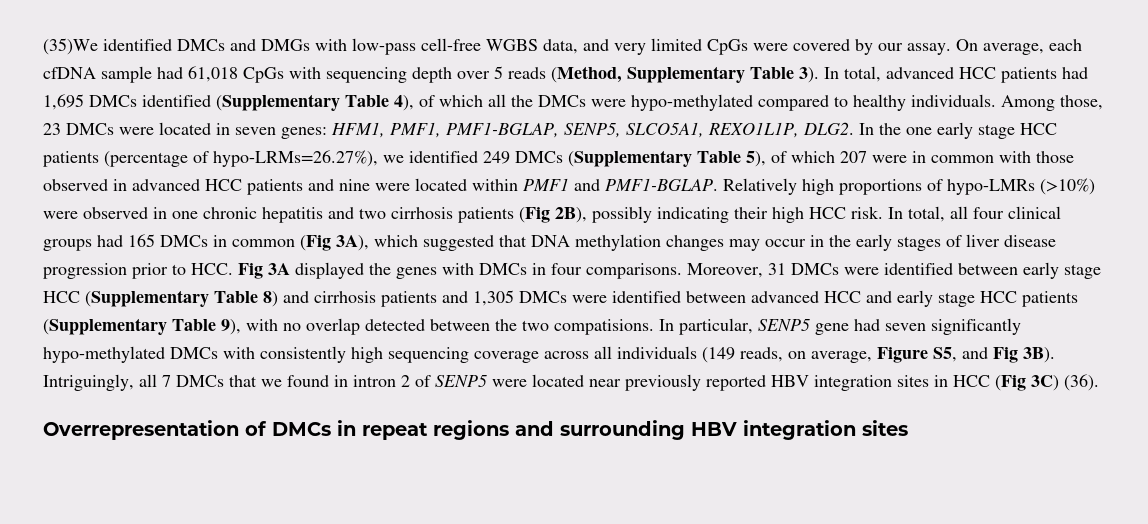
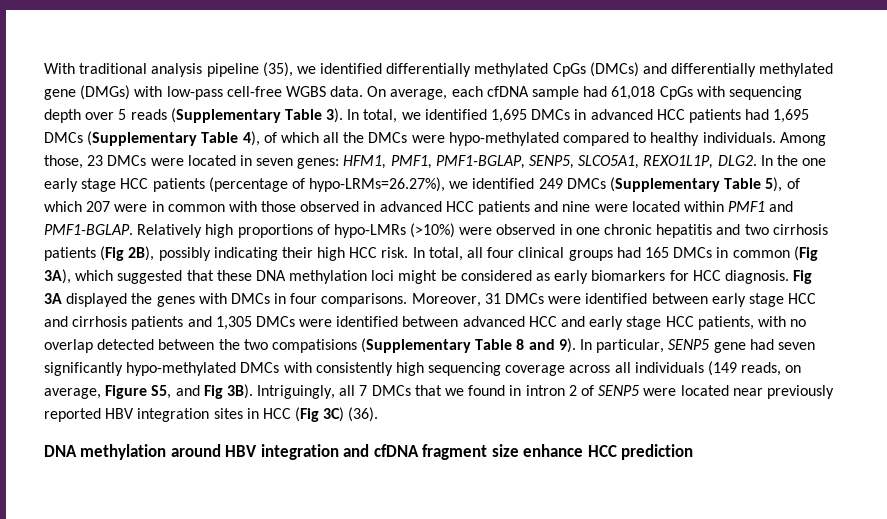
- (35)We identified DMCs and DMGs with low-pass cell-free WGBS data, and very limited CpGs were covered by our assay.
+ With traditional analysis pipeline (35), we identified differentially methylated CpGs (DMCs) and differentially methylated gene (DMGs) with low-pass cell-free WGBS data.
- On average, each cfDNA sample had 61,018 CpGs with sequencing depth over 5 reads (Method, Supplementary Table 3).
+ On average, each cfDNA sample had 61,018 CpGs with sequencing depth over 5 reads (Supplementary Table 3).
- In total, advanced HCC patients had 1,695 DMCs identified (Supplementary Table 4), of which all the DMCs were hypo-methylated compared to healthy individuals.
+ In total, we identified 1,695 DMCs in advanced HCC patients had 1,695 DMCs (Supplementary Table 4), of which all the DMCs were hypo-methylated compared to healthy individuals.
- In total, all four clinical groups had 165 DMCs in common (Fig 3A), which suggested that DNA methylation changes may occur in the early stages of liver disease progression prior to HCC. Fig 3A displayed the genes with DMCs in four comparisons.
+ In total, all four clinical groups had 165 DMCs in common (Fig 3A), which suggested that these DNA methylation loci might be considered as early biomarkers for HCC diagnosis. Fig 3A displayed the genes with DMCs in four comparisons.
- Moreover, 31 DMCs were identified between early stage HCC (Supplementary Table 8) and cirrhosis patients and 1,305 DMCs were identified between advanced HCC and early stage HCC patients (Supplementary Table 9), with no overlap detected between the two compatisions.
+ Moreover, 31 DMCs were identified between early stage HCC and cirrhosis patients and 1,305 DMCs were identified between advanced HCC and early stage HCC patients, with no overlap detected between the two compatisions (Supplementary Table 8 and 9).
- Overrepresentation of DMCs in repeat regions and surrounding HBV integration sites
+ DNA methylation around HBV integration and cfDNA fragment size enhance HCC prediction

